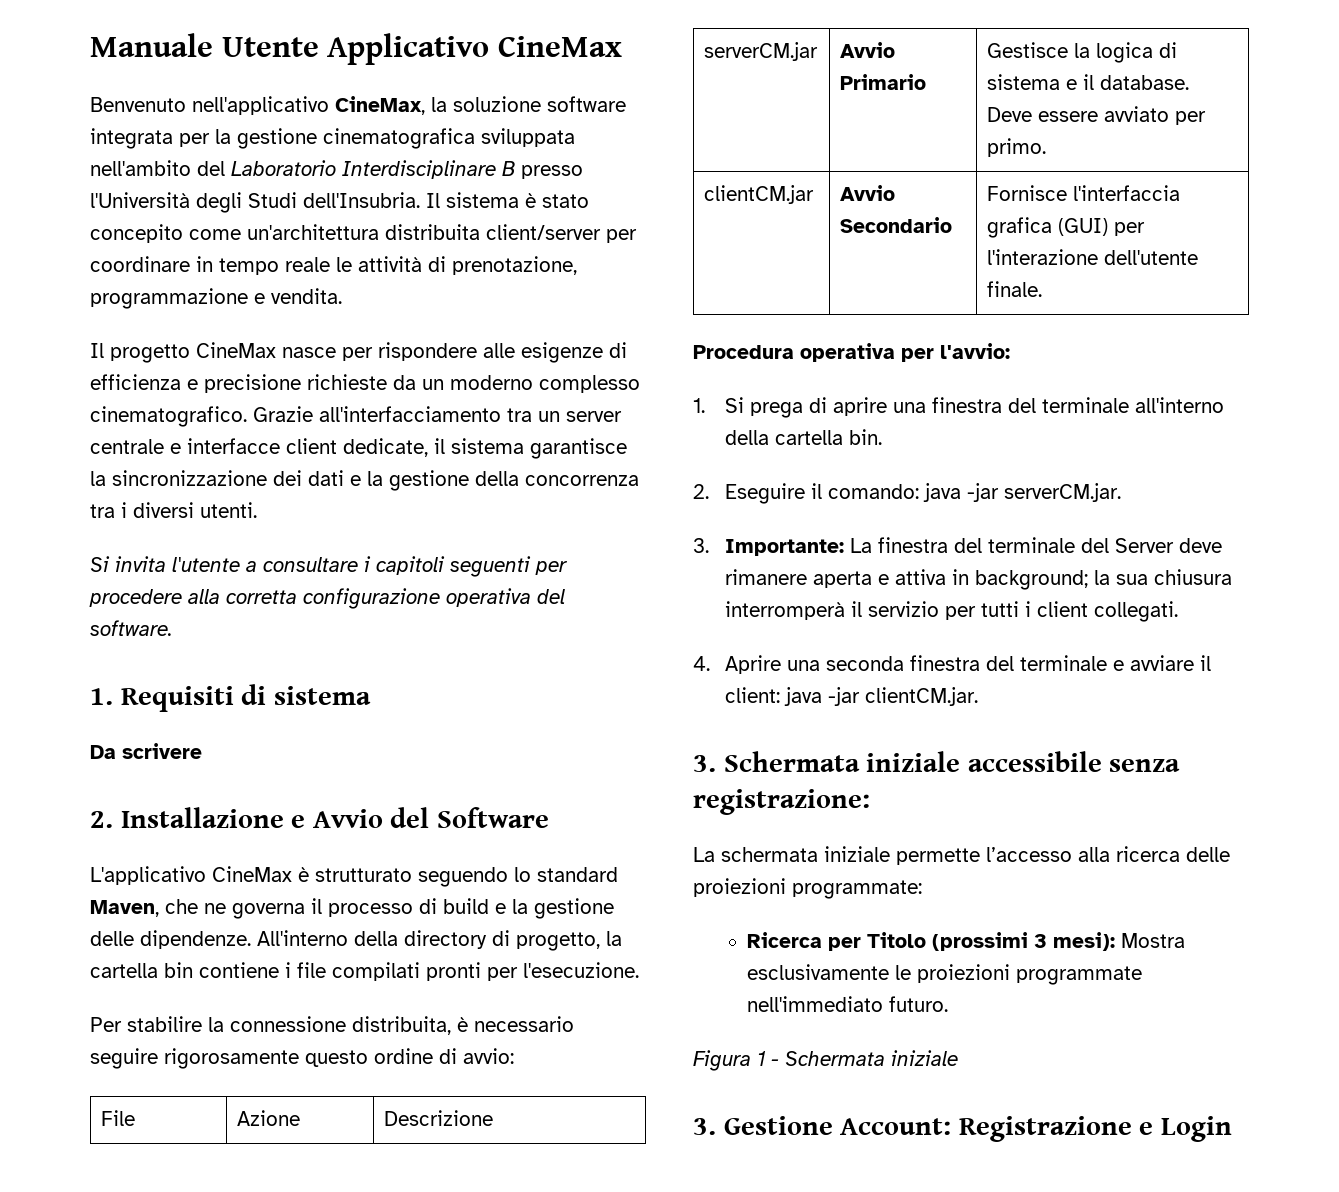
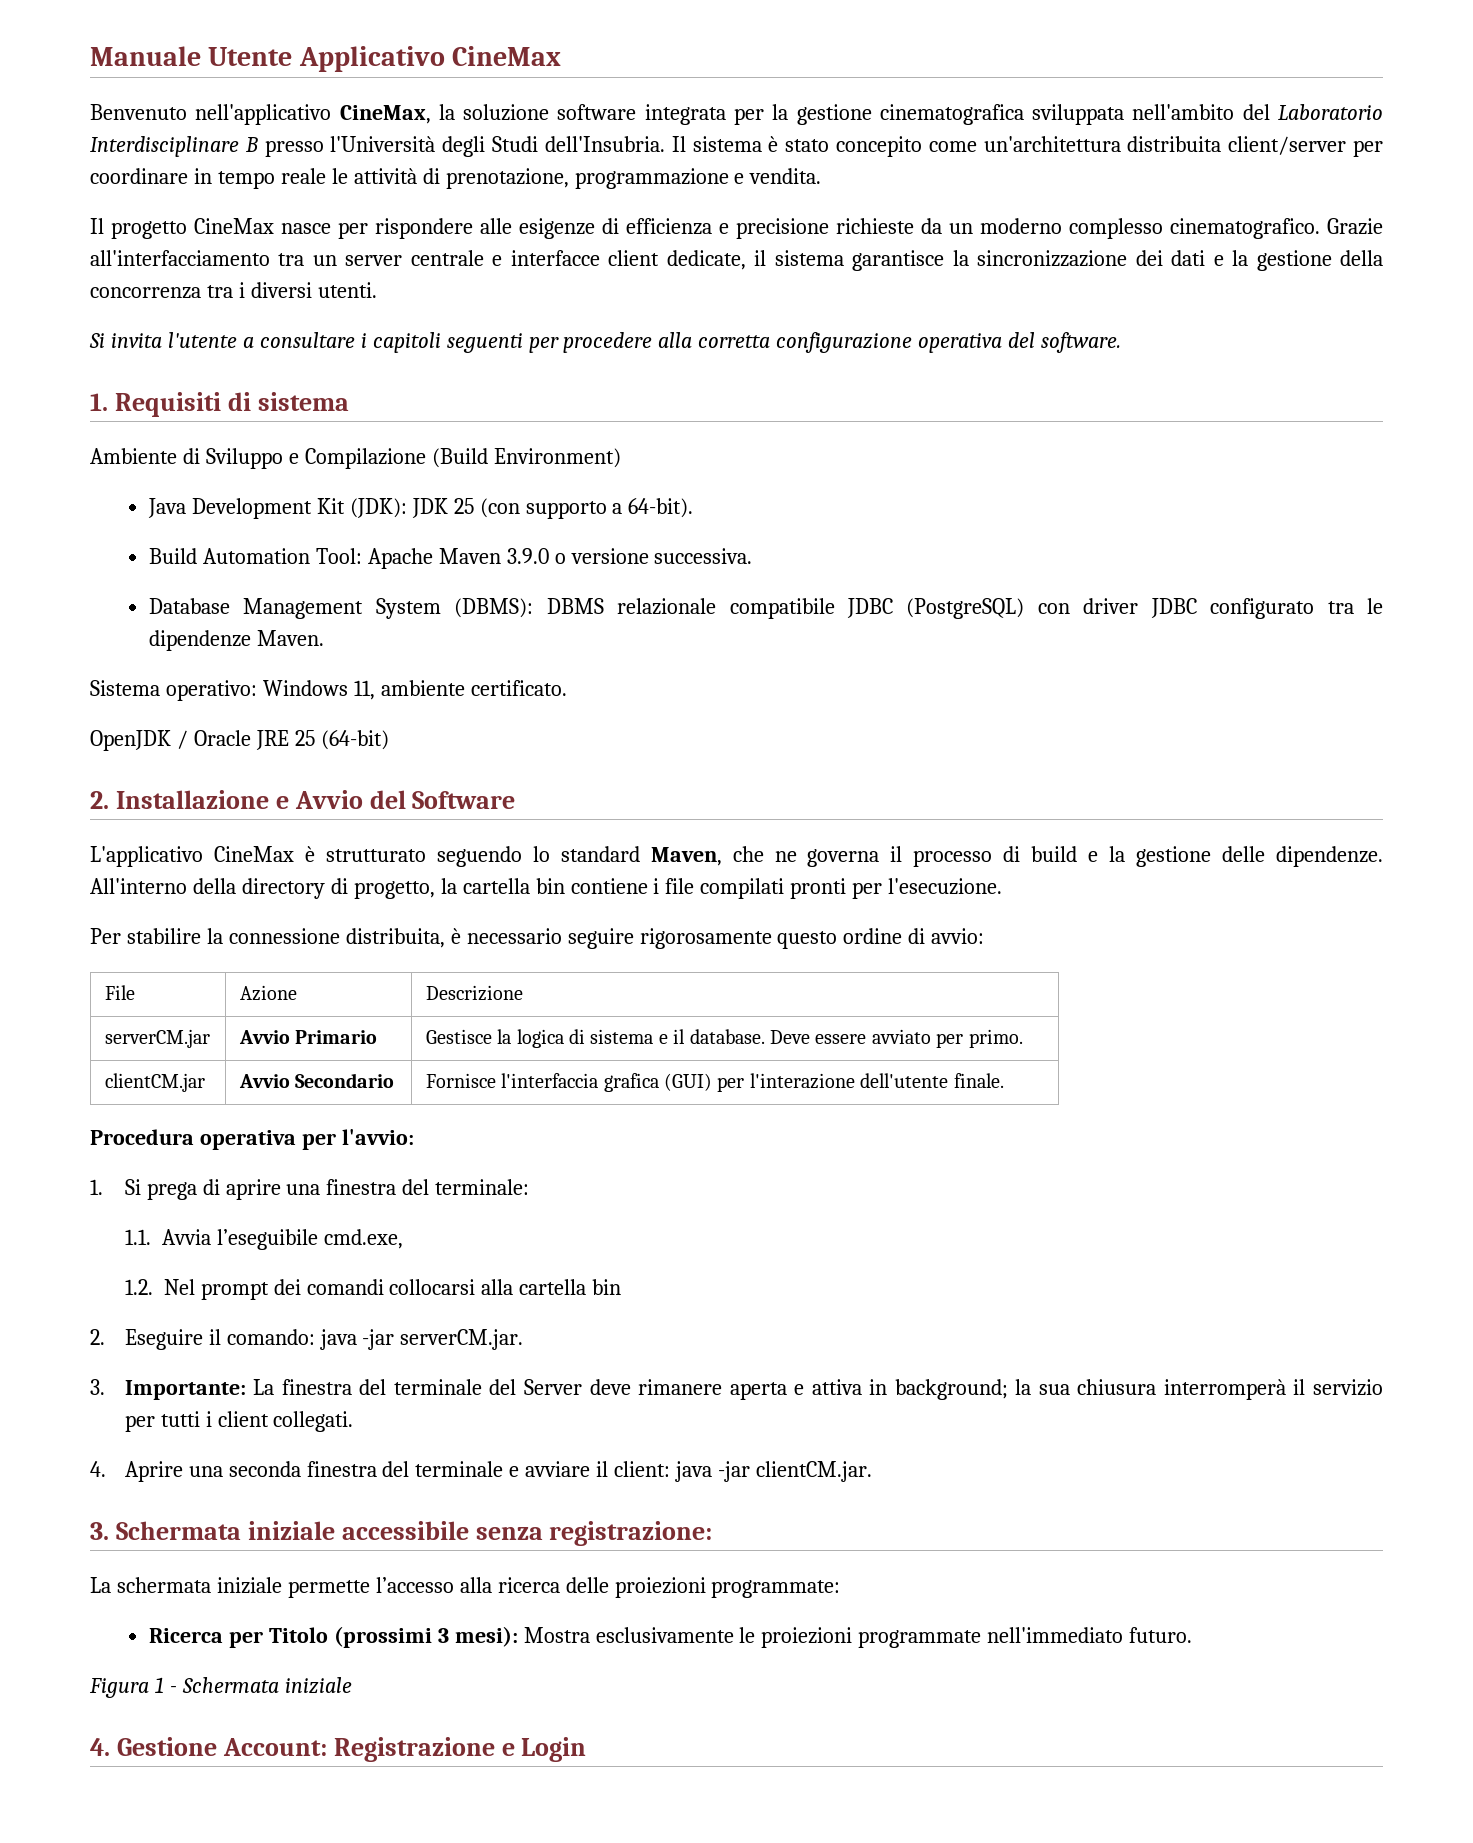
- Da scrivere
+ Ambiente di Sviluppo e Compilazione (Build Environment)
+ Java Development Kit (JDK): JDK 25 (con supporto a 64-bit).
+ Build Automation Tool: Apache Maven 3.9.0 o versione successiva.
+ Database Management System (DBMS): DBMS relazionale compatibile JDBC (PostgreSQL) con driver JDBC configurato tra le dipendenze Maven.
+ Sistema operativo: Windows 11, ambiente certificato.
+ OpenJDK / Oracle JRE 25 (64-bit)
- 1. Si prega di aprire una finestra del terminale all'interno della cartella bin.
+ 1. Si prega di aprire una finestra del terminale:
+ 1.1. Avvia l’eseguibile cmd.exe,
+ 1.2. Nel prompt dei comandi collocarsi alla cartella bin
- 3. Gestione Account: Registrazione e Login
+ 4. Gestione Account: Registrazione e Login

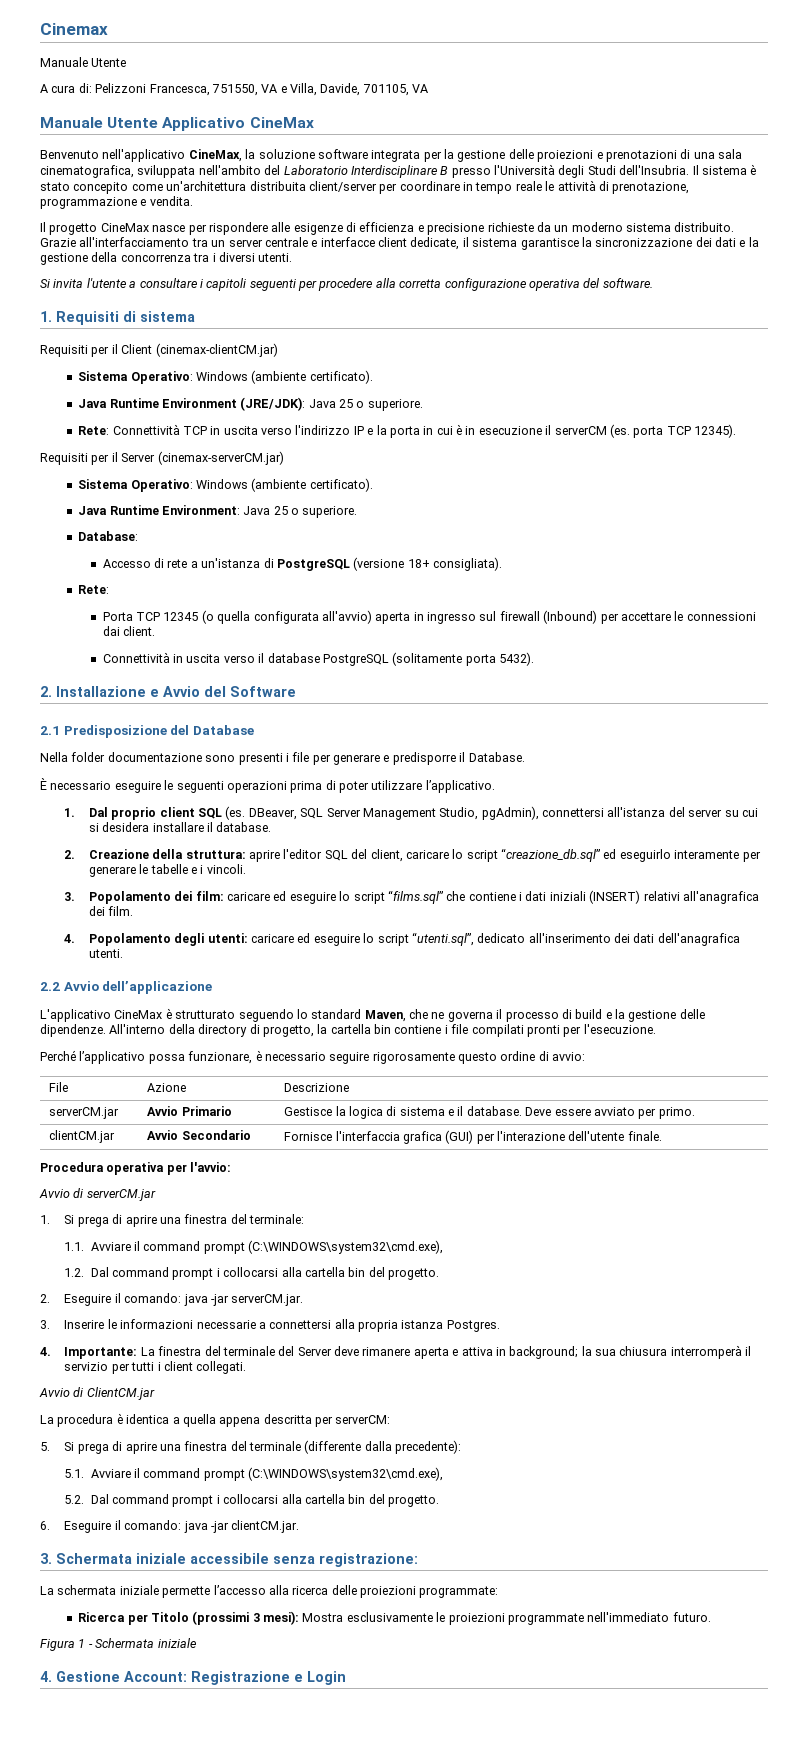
+ Cinemax
+ Manuale Utente
+ A cura di: Pelizzoni Francesca, 751550, VA e Villa, Davide, 701105, VA
- Benvenuto nell'applicativo CineMax, la soluzione software integrata per la gestione cinematografica sviluppata nell'ambito del Laboratorio Interdisciplinare B presso l'Università degli Studi dell'Insubria.
+ Benvenuto nell'applicativo CineMax, la soluzione software integrata per la gestione delle proiezioni e prenotazioni di una sala cinematografica, sviluppata nell'ambito del Laboratorio Interdisciplinare B presso l'Università degli Studi dell'Insubria.
- Il progetto CineMax nasce per rispondere alle esigenze di efficienza e precisione richieste da un moderno complesso cinematografico.
+ Il progetto CineMax nasce per rispondere alle esigenze di efficienza e precisione richieste da un moderno sistema distribuito.
- Ambiente di Sviluppo e Compilazione (Build Environment)
- Java Development Kit (JDK): JDK 25 (con supporto a 64-bit).
- Build Automation Tool: Apache Maven 3.9.0 o versione successiva.
- Database Management System (DBMS): DBMS relazionale compatibile JDBC (PostgreSQL) con driver JDBC configurato tra le dipendenze Maven.
- Sistema operativo: Windows 11, ambiente certificato.
- OpenJDK / Oracle JRE 25 (64-bit)
+ Requisiti per il Client (cinemax-clientCM.jar)
+ Sistema Operativo: Windows (ambiente certificato).
+ Java Runtime Environment (JRE/JDK): Java 25 o superiore.
+ Rete: Connettività TCP in uscita verso l'indirizzo IP e la porta in cui è in esecuzione il serverCM (es. porta TCP 12345).
+ Requisiti per il Server (cinemax-serverCM.jar)
+ Sistema Operativo: Windows (ambiente certificato).
+ Java Runtime Environment: Java 25 o superiore.
+ Database:
+ Accesso di rete a un'istanza di PostgreSQL (versione 18+ consigliata).
+ Rete:
+ Porta TCP 12345 (o quella configurata all'avvio) aperta in ingresso sul firewall (Inbound) per accettare le connessioni dai client.
+ Connettività in uscita verso il database PostgreSQL (solitamente porta 5432).
+ 2.1 Predisposizione del Database
+ Nella folder documentazione sono presenti i file per generare e predisporre il Database.
+ È necessario eseguire le seguenti operazioni prima di poter utilizzare l’applicativo.
+ 1. Dal proprio client SQL (es. DBeaver, SQL Server Management Studio, pgAdmin), connettersi all'istanza del server su cui si desidera installare il database.
+ 2. Creazione della struttura: aprire l'editor SQL del client, caricare lo script “creazione_db.sql” ed eseguirlo interamente per generare le tabelle e i vincoli.
+ 3. Popolamento dei film: caricare ed eseguire lo script “films.sql” che contiene i dati iniziali (INSERT) relativi all'anagrafica dei film.
+ 4. Popolamento degli utenti: caricare ed eseguire lo script “utenti.sql”, dedicato all'inserimento dei dati dell'anagrafica utenti.
+ 2.2 Avvio dell’applicazione
- Per stabilire la connessione distribuita, è necessario seguire rigorosamente questo ordine di avvio:
+ Perché l’applicativo possa funzionare, è necessario seguire rigorosamente questo ordine di avvio:
+ Avvio di serverCM.jar
- 1.1. Avvia l’eseguibile cmd.exe,
- 1.2. Nel prompt dei comandi collocarsi alla cartella bin
+ 1.1. Avviare il command prompt (C:\WINDOWS\system32\cmd.exe),
+ 1.2. Dal command prompt i collocarsi alla cartella bin del progetto.
- 3. Importante: La finestra del terminale del Server deve rimanere aperta e attiva in background; la sua chiusura interromperà il servizio per tutti i client collegati.
+ 3. Inserire le informazioni necessarie a connettersi alla propria istanza Postgres.
+ 4. Importante: La finestra del terminale del Server deve rimanere aperta e attiva in background; la sua chiusura interromperà il servizio per tutti i client collegati.
- 4. Aprire una seconda finestra del terminale e avviare il client: java -jar clientCM.jar.
+ Avvio di ClientCM.jar
+ La procedura è identica a quella appena descritta per serverCM:
+ 5. Si prega di aprire una finestra del terminale (differente dalla precedente):
+ 5.1. Avviare il command prompt (C:\WINDOWS\system32\cmd.exe),
+ 5.2. Dal command prompt i collocarsi alla cartella bin del progetto.
+ 6. Eseguire il comando: java -jar clientCM.jar.

